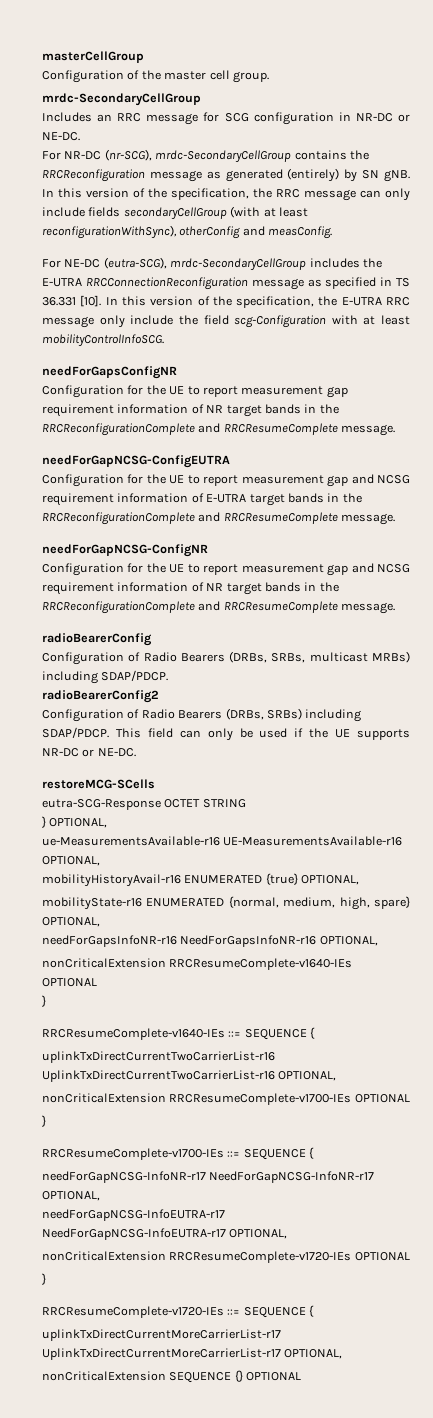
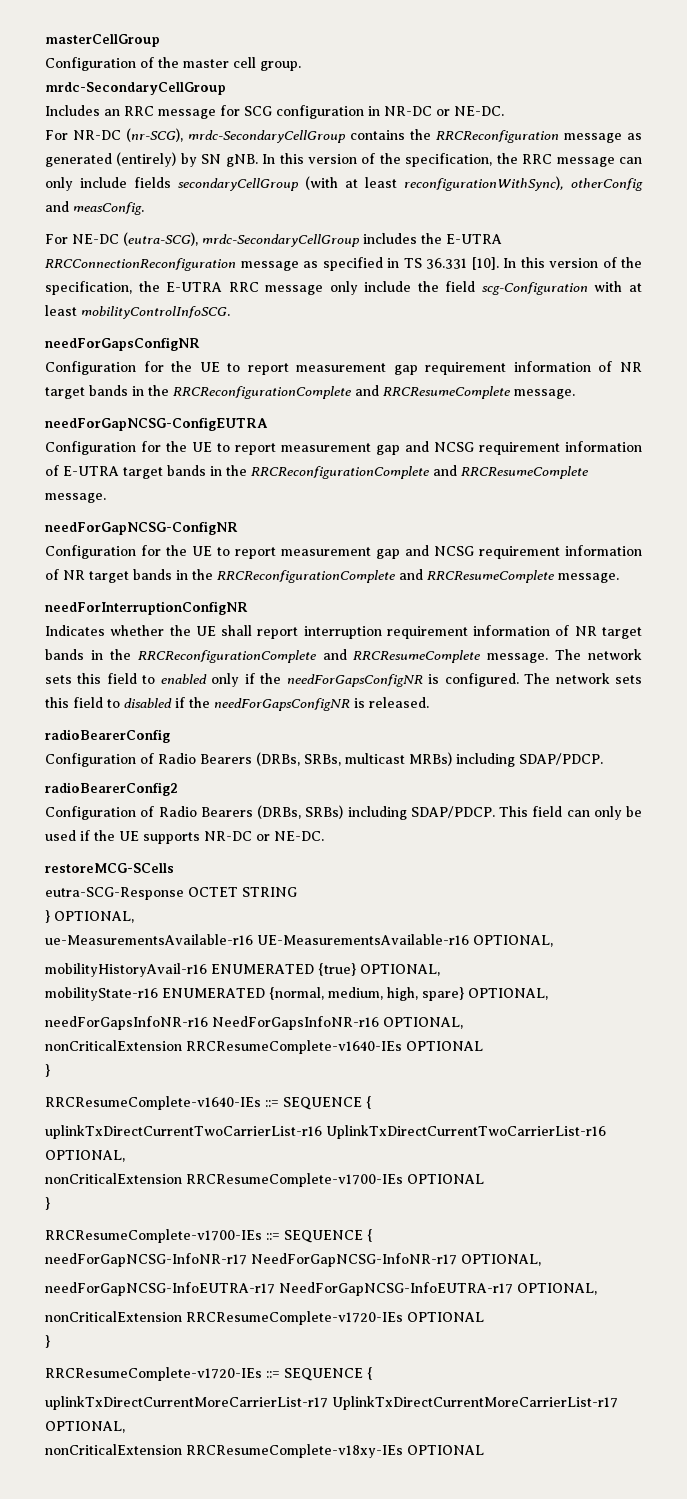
+ needForInterruptionConfigNR
+ Indicates whether the UE shall report interruption requirement information of NR target bands in the RRCReconfigurationComplete and RRCResumeComplete message. The network sets this field to enabled only if the needForGapsConfigNR is configured. The network sets this field to disabled if the needForGapsConfigNR is released.
- nonCriticalExtension SEQUENCE {} OPTIONAL
+ nonCriticalExtension RRCResumeComplete-v18xy-IEs OPTIONAL

